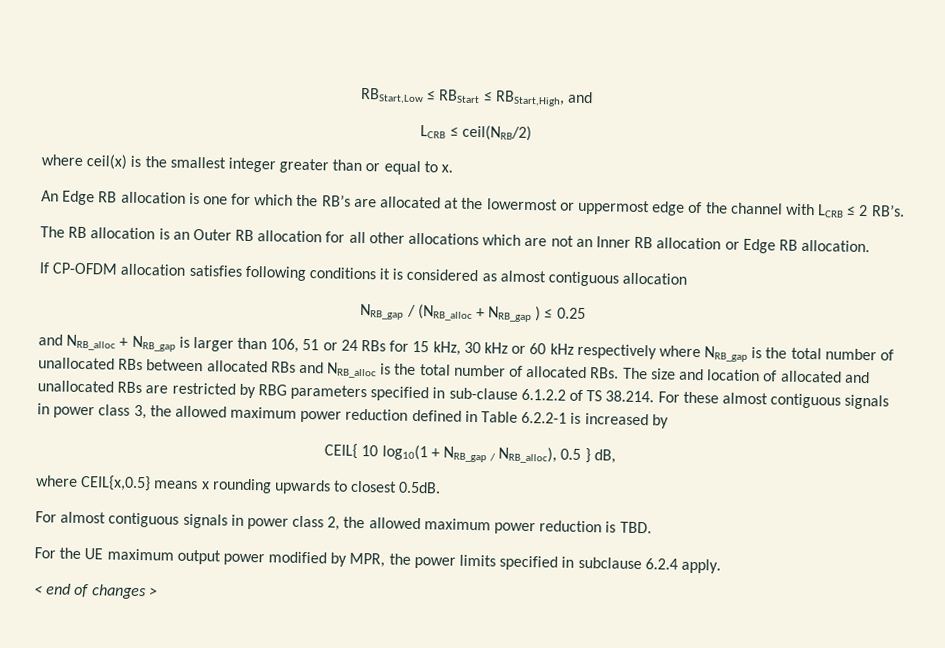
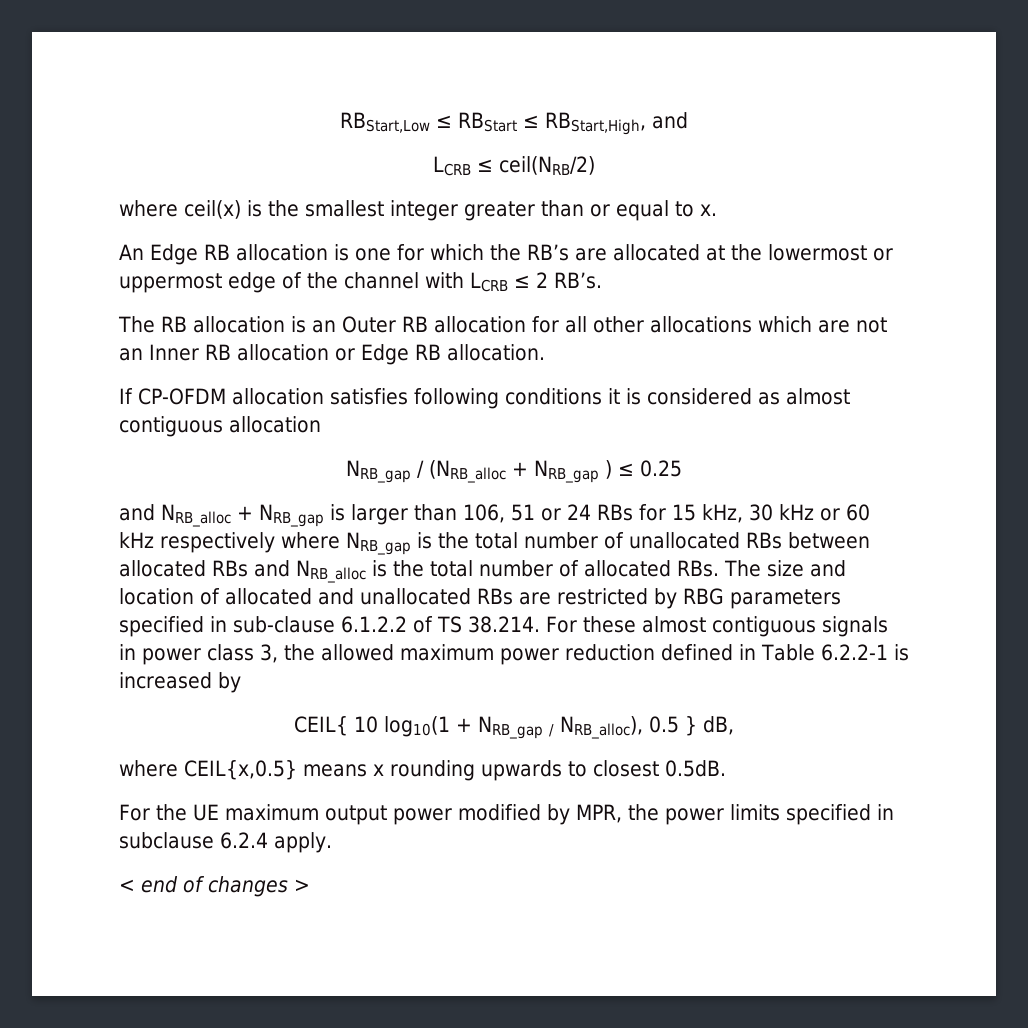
- For almost contiguous signals in power class 2, the allowed maximum power reduction is TBD.

